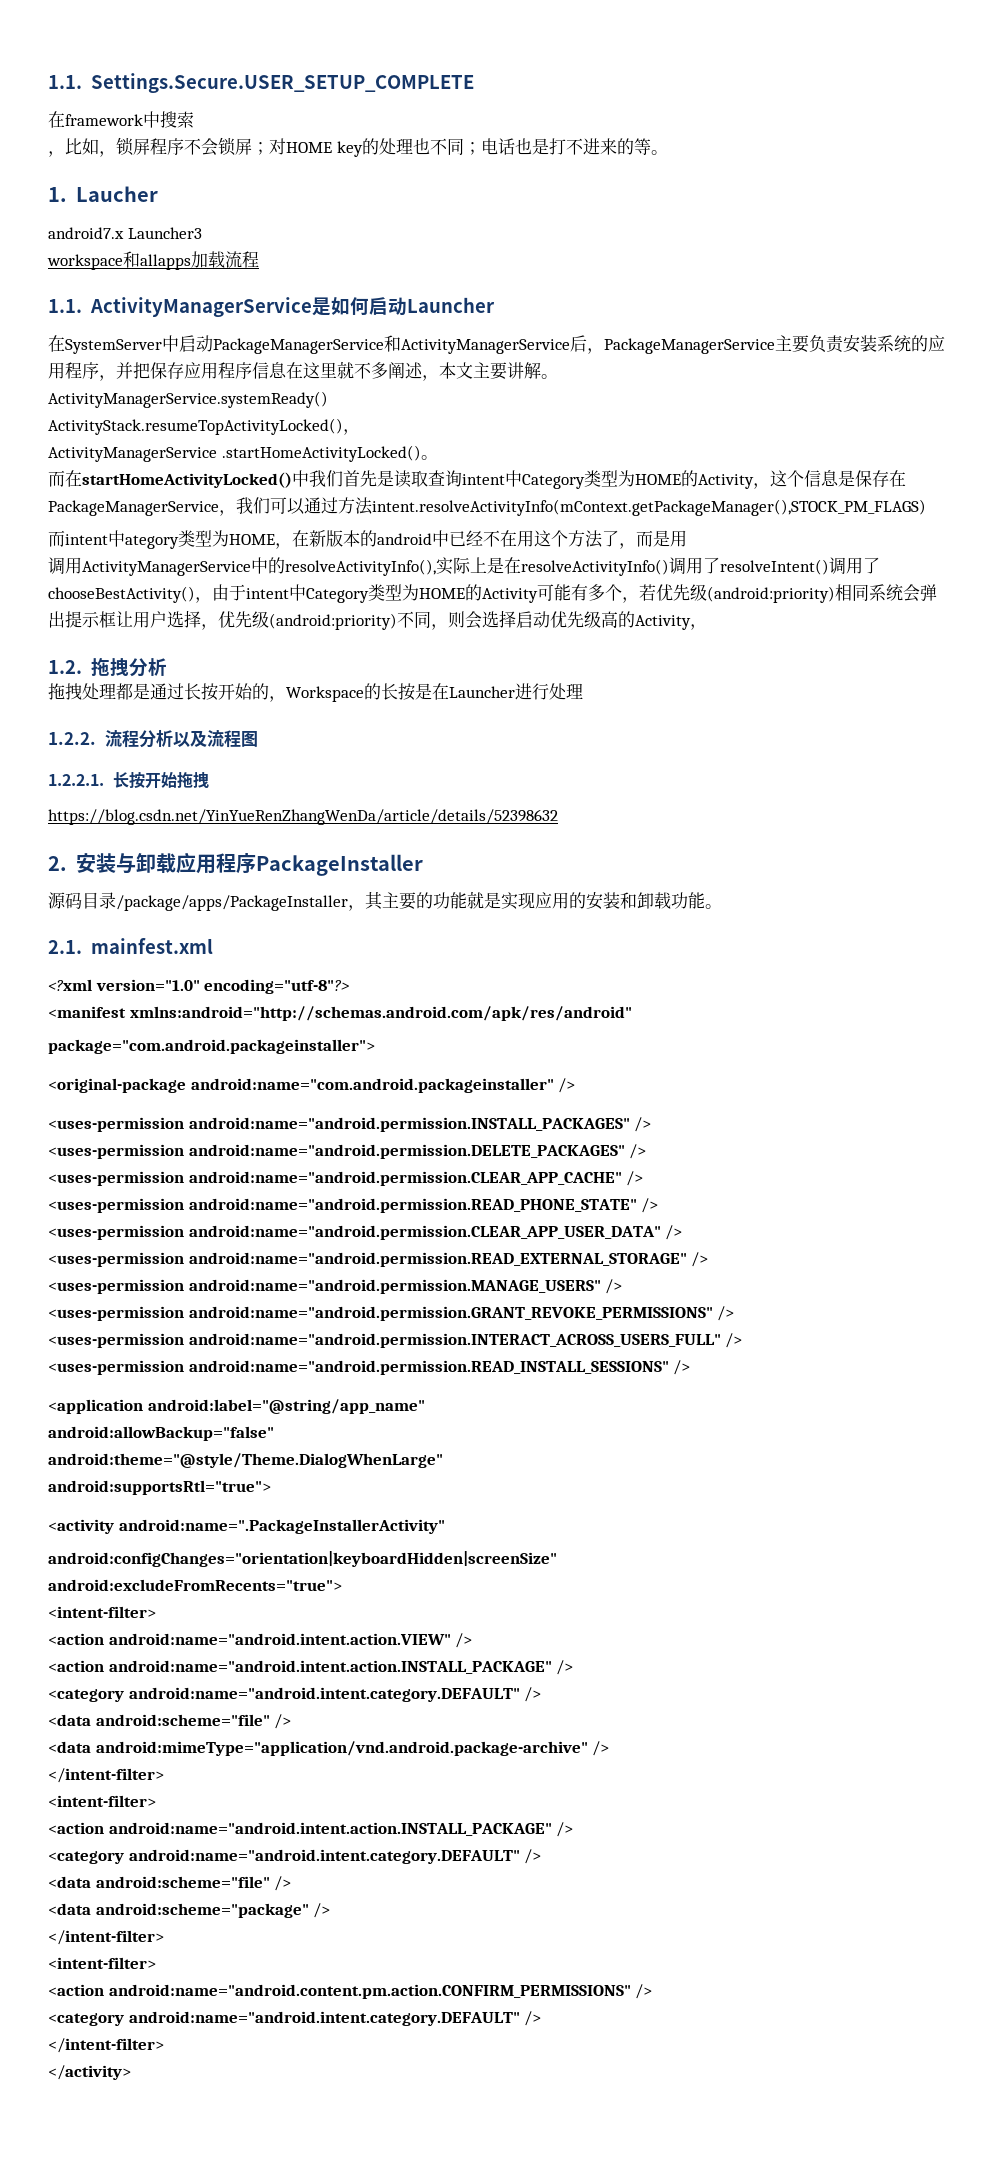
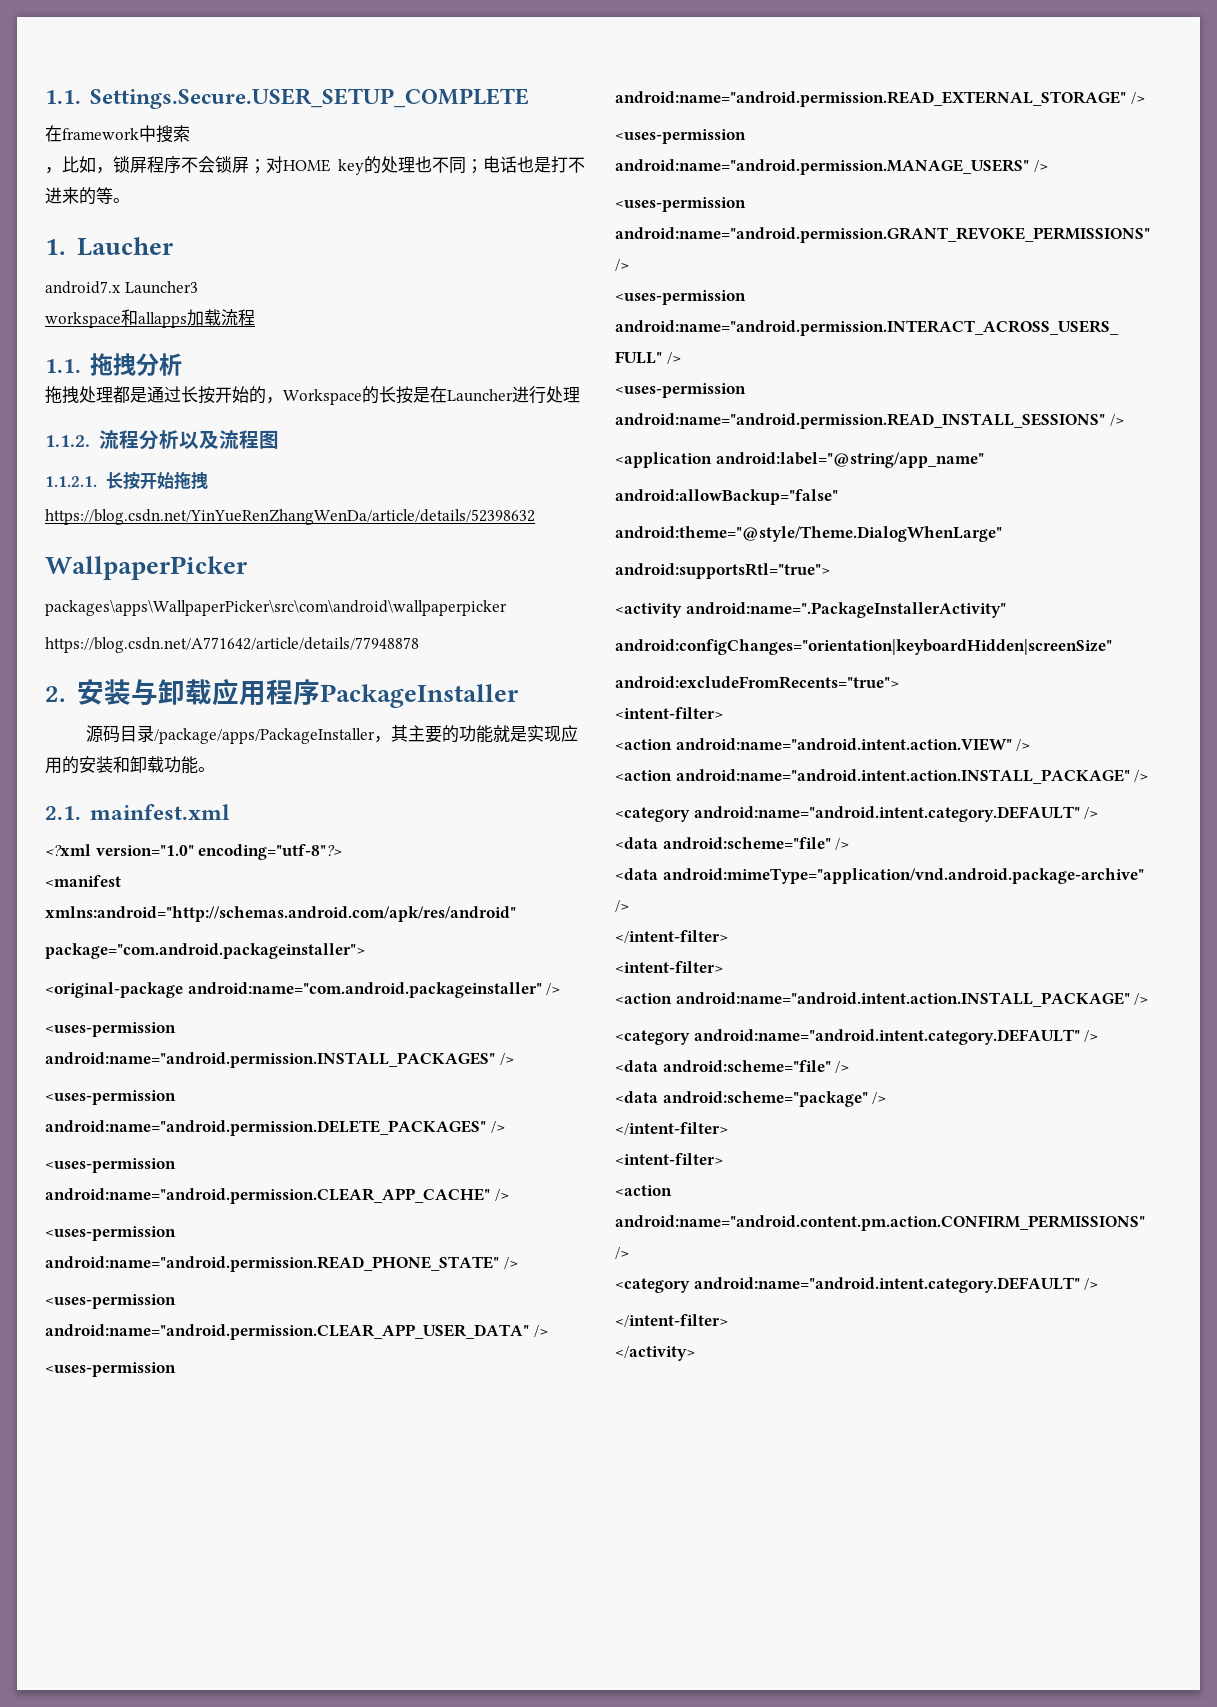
- 1.1. ActivityManagerService是如何启动Launcher
- 在SystemServer中启动PackageManagerService和ActivityManagerService后，PackageManagerService主要负责安装系统的应用程序，并把保存应用程序信息在这里就不多阐述，本文主要讲解。
- ActivityManagerService.systemReady()
- ActivityStack.resumeTopActivityLocked()，
- ActivityManagerService .startHomeActivityLocked()。
- 而在startHomeActivityLocked()中我们首先是读取查询intent中Category类型为HOME的Activity，这个信息是保存在PackageManagerService，我们可以通过方法intent.resolveActivityInfo(mContext.getPackageManager(),STOCK_PM_FLAGS)
- 而intent中ategory类型为HOME，在新版本的android中已经不在用这个方法了，而是用
- 调用ActivityManagerService中的resolveActivityInfo(),实际上是在resolveActivityInfo()调用了resolveIntent()调用了chooseBestActivity()，由于intent中Category类型为HOME的Activity可能有多个，若优先级(android:priority)相同系统会弹出提示框让用户选择，优先级(android:priority)不同，则会选择启动优先级高的Activity，
- 1.2.拖拽分析
+ 1.1.拖拽分析
- 1.2.2.流程分析以及流程图
+ 1.1.2.流程分析以及流程图
- 1.2.2.1.长按开始拖拽
+ 1.1.2.1.长按开始拖拽
+ WallpaperPicker
+ packages\apps\WallpaperPicker\src\com\android\wallpaperpicker
+ https://blog.csdn.net/A771642/article/details/77948878

